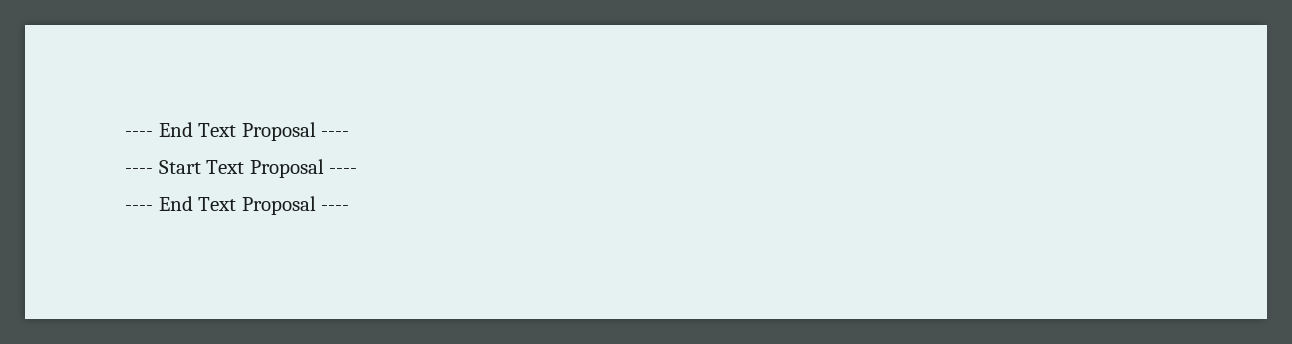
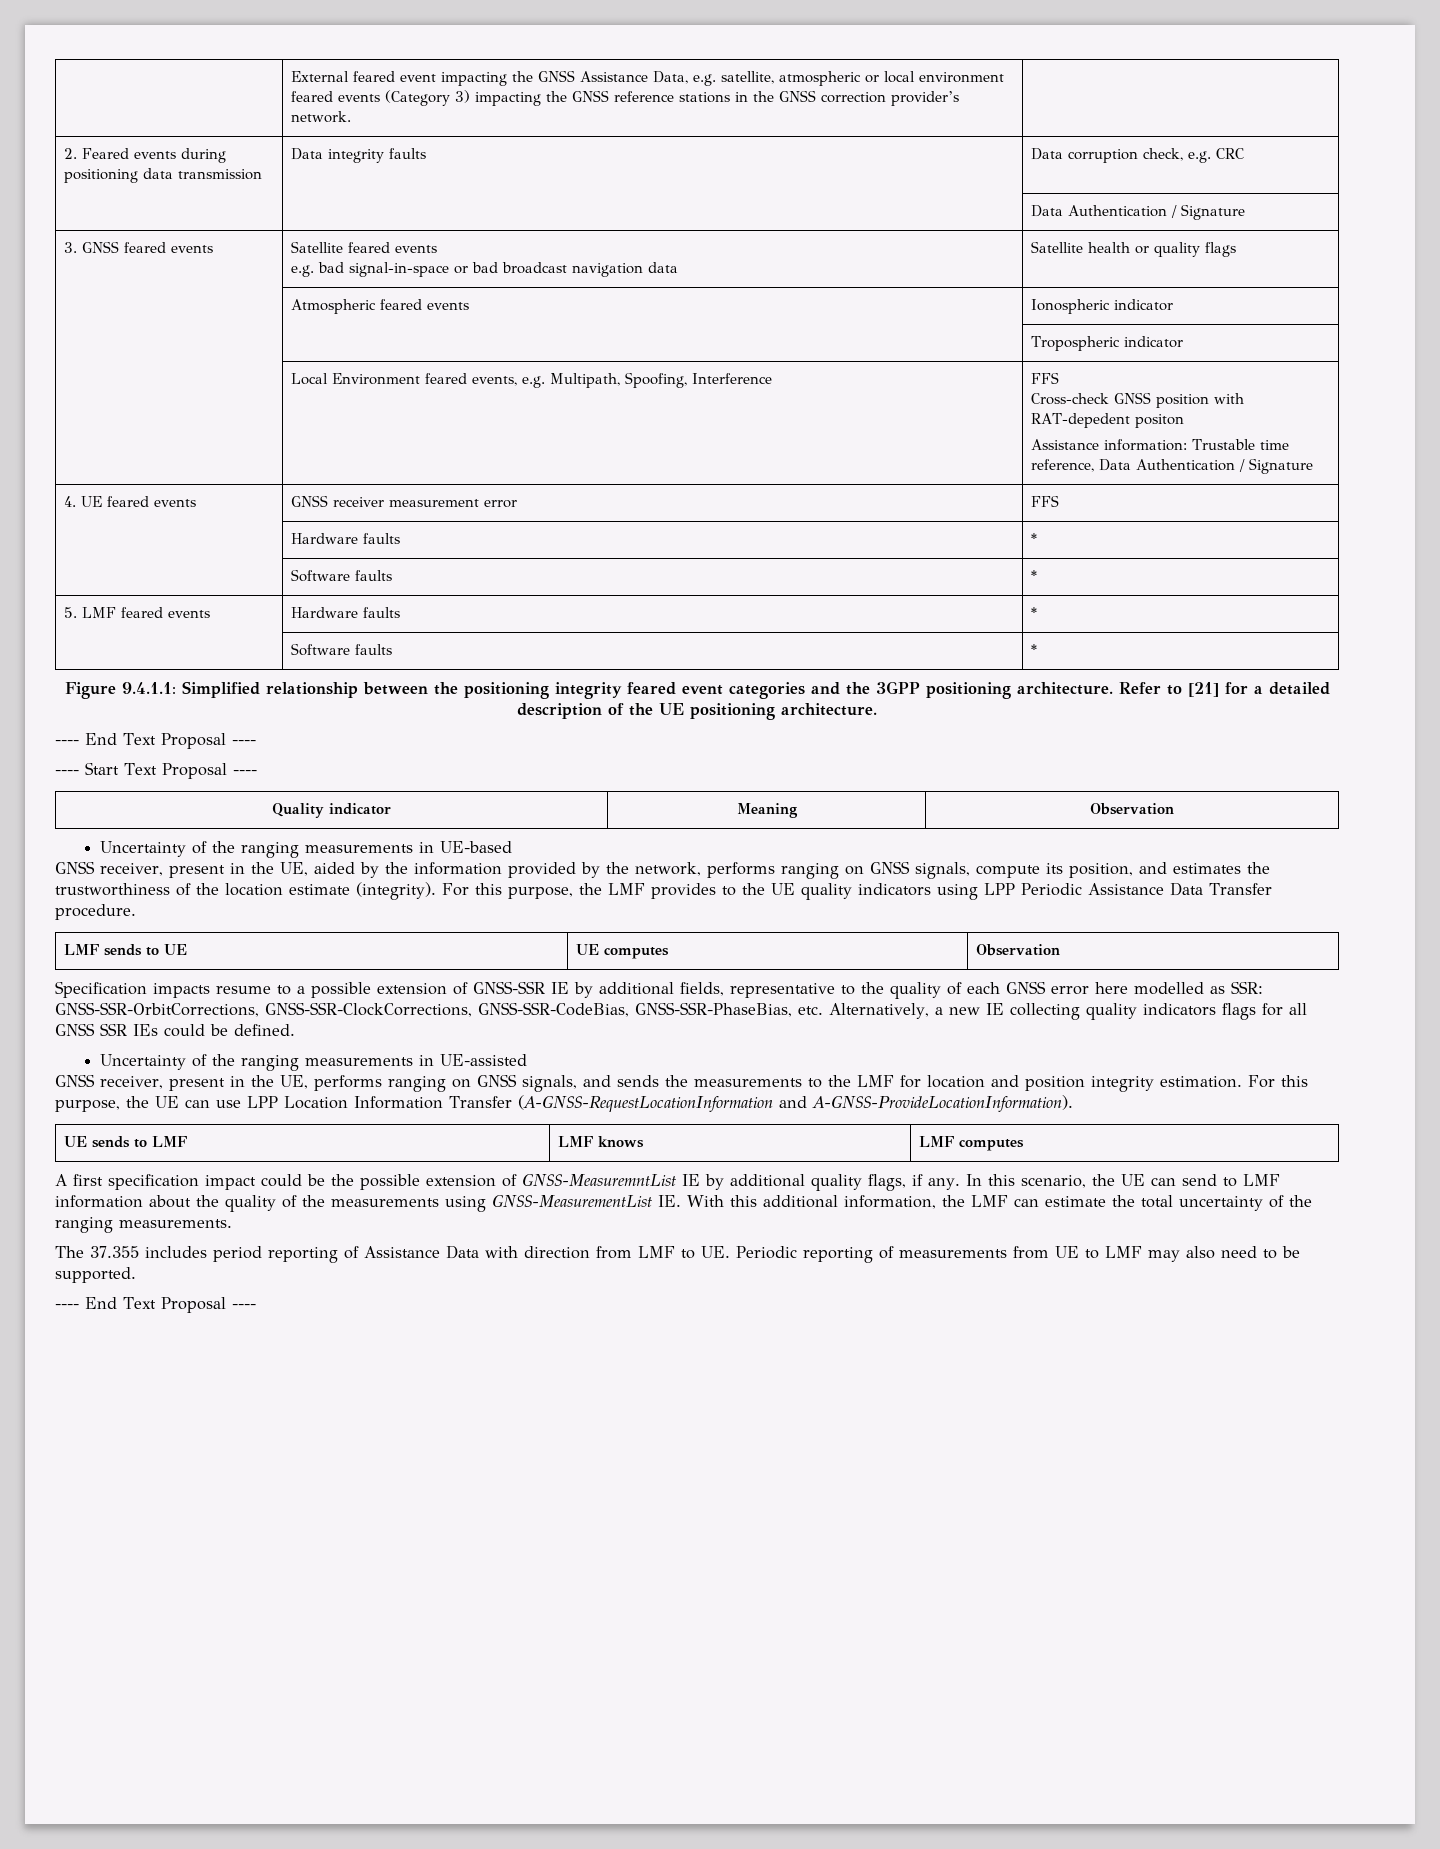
+ | External feared event impacting the GNSS Assistance Data, e.g. satellite, atmospheric or local environment feared events (Category 3) impacting the GNSS reference stations in the GNSS correction provider’s network. |
+ 2. Feared events during positioning data transmission | Data integrity faults | Data corruption check, e.g. CRC
+ | | Data Authentication / Signature
+ 3. GNSS feared events | Satellite feared events
+ e.g. bad signal-in-space or bad broadcast navigation data | Satellite health or quality flags
+ | Atmospheric feared events | Ionospheric indicator
+ | | Tropospheric indicator
+ | Local Environment feared events, e.g. Multipath, Spoofing, Interference | FFS
+ Cross-check GNSS position with RAT-depedent positon
+ Assistance information: Trustable time reference, Data Authentication / Signature
+ 4. UE feared events | GNSS receiver measurement error | FFS
+ | Hardware faults | *
+ | Software faults | *
+ 5. LMF feared events | Hardware faults | *
+ | Software faults | *
+ Figure 9.4.1.1: Simplified relationship between the positioning integrity feared event categories and the 3GPP positioning architecture. Refer to [21] for a detailed description of the UE positioning architecture.
+ Quality indicator | Meaning | Observation
+ Uncertainty of the ranging measurements in UE-based
+ GNSS receiver, present in the UE, aided by the information provided by the network, performs ranging on GNSS signals, compute its position, and estimates the trustworthiness of the location estimate (integrity). For this purpose, the LMF provides to the UE quality indicators using LPP Periodic Assistance Data Transfer procedure.
+ LMF sends to UE | UE computes | Observation
+ Specification impacts resume to a possible extension of GNSS-SSR IE by additional fields, representative to the quality of each GNSS error here modelled as SSR: GNSS-SSR-OrbitCorrections, GNSS-SSR-ClockCorrections, GNSS-SSR-CodeBias, GNSS-SSR-PhaseBias, etc. Alternatively, a new IE collecting quality indicators flags for all GNSS SSR IEs could be defined.
+ Uncertainty of the ranging measurements in UE-assisted
+ GNSS receiver, present in the UE, performs ranging on GNSS signals, and sends the measurements to the LMF for location and position integrity estimation. For this purpose, the UE can use LPP Location Information Transfer (A-GNSS-RequestLocationInformation and A-GNSS-ProvideLocationInformation).
+ UE sends to LMF | LMF knows | LMF computes
+ A first specification impact could be the possible extension of GNSS-MeasuremntList IE by additional quality flags, if any. In this scenario, the UE can send to LMF information about the quality of the measurements using GNSS-MeasurementList IE. With this additional information, the LMF can estimate the total uncertainty of the ranging measurements.
+ The 37.355 includes period reporting of Assistance Data with direction from LMF to UE. Periodic reporting of measurements from UE to LMF may also need to be supported.

